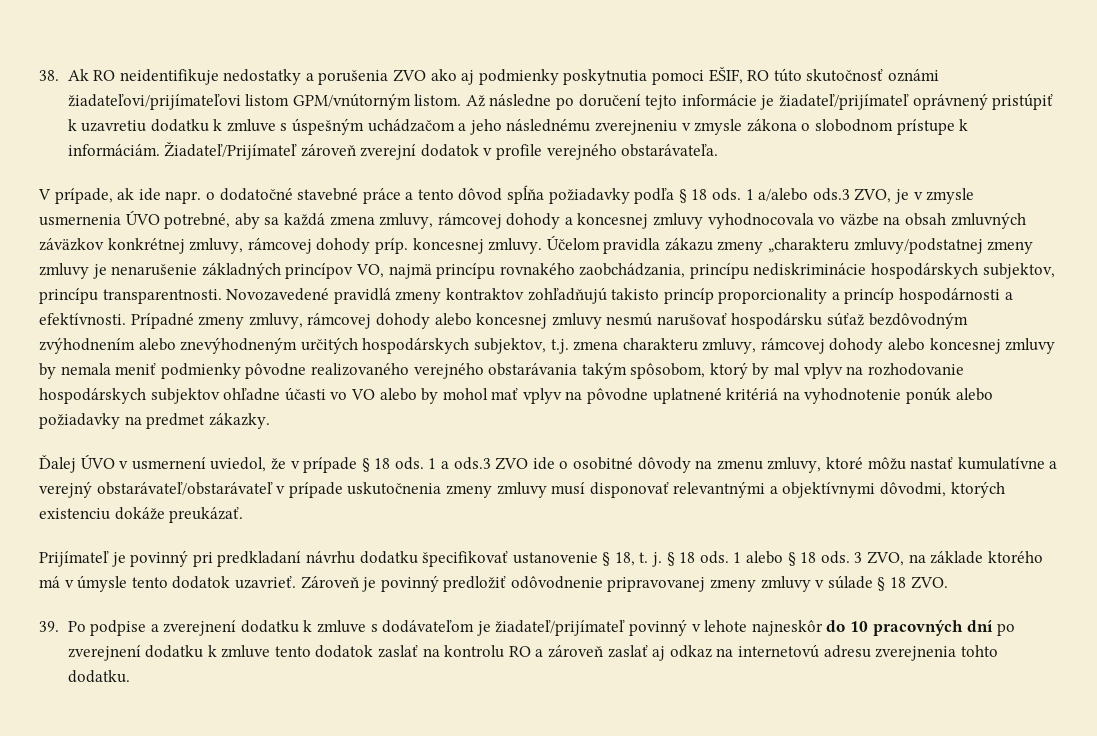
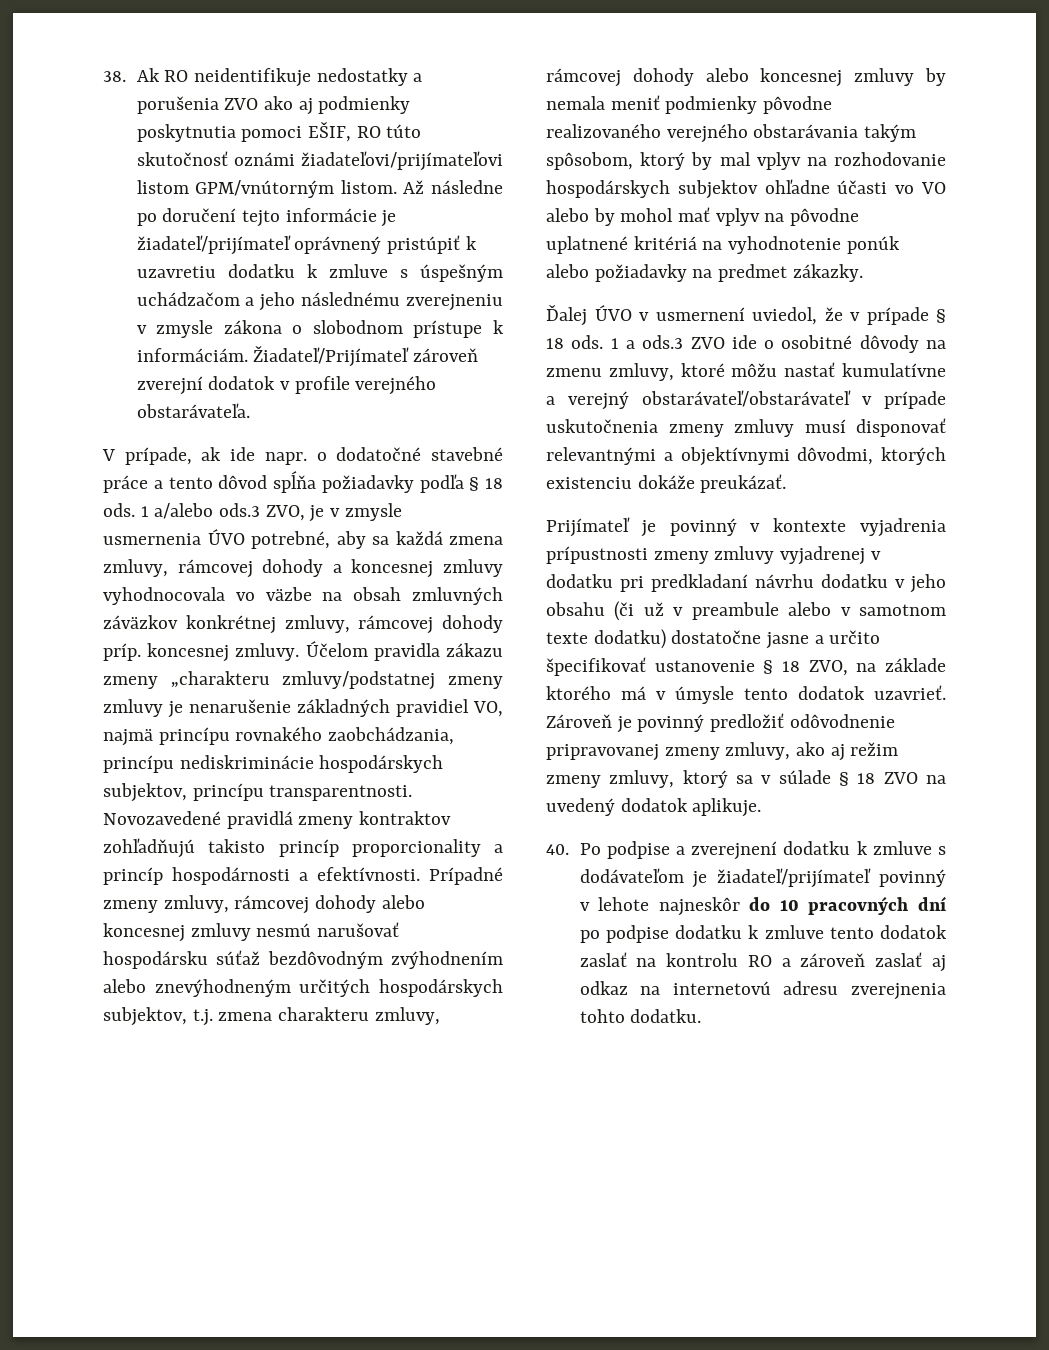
- Účelom pravidla zákazu zmeny „charakteru zmluvy/podstatnej zmeny zmluvy je nenarušenie základných princípov VO, najmä princípu rovnakého zaobchádzania, princípu nediskriminácie hospodárskych subjektov, princípu transparentnosti.
+ Účelom pravidla zákazu zmeny „charakteru zmluvy/podstatnej zmeny zmluvy je nenarušenie základných pravidiel VO, najmä princípu rovnakého zaobchádzania, princípu nediskriminácie hospodárskych subjektov, princípu transparentnosti.
- Prijímateľ je povinný pri predkladaní návrhu dodatku špecifikovať ustanovenie § 18, t. j. § 18 ods. 1 alebo § 18 ods. 3 ZVO, na základe ktorého má v úmysle tento dodatok uzavrieť.
+ Prijímateľ je povinný v kontexte vyjadrenia prípustnosti zmeny zmluvy vyjadrenej v dodatku pri predkladaní návrhu dodatku v jeho obsahu (či už v preambule alebo v samotnom texte dodatku) dostatočne jasne a určito špecifikovať ustanovenie § 18 ZVO, na základe ktorého má v úmysle tento dodatok uzavrieť.
- Zároveň je povinný predložiť odôvodnenie pripravovanej zmeny zmluvy v súlade § 18 ZVO.
- 39. Po podpise a zverejnení dodatku k zmluve s dodávateľom je žiadateľ/prijímateľ povinný v lehote najneskôr do 10 pracovných dní po zverejnení dodatku k zmluve tento dodatok zaslať na kontrolu RO a zároveň zaslať aj odkaz na internetovú adresu zverejnenia tohto dodatku.
+ Zároveň je povinný predložiť odôvodnenie pripravovanej zmeny zmluvy, ako aj režim zmeny zmluvy, ktorý sa v súlade § 18 ZVO na uvedený dodatok aplikuje.
+ 40. Po podpise a zverejnení dodatku k zmluve s dodávateľom je žiadateľ/prijímateľ povinný v lehote najneskôr do 10 pracovných dní po podpise dodatku k zmluve tento dodatok zaslať na kontrolu RO a zároveň zaslať aj odkaz na internetovú adresu zverejnenia tohto dodatku.

